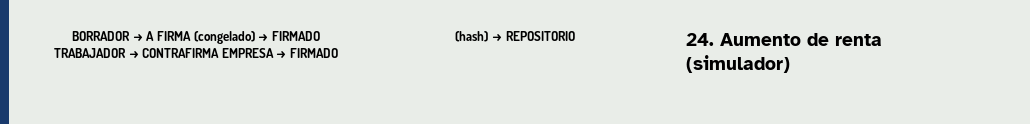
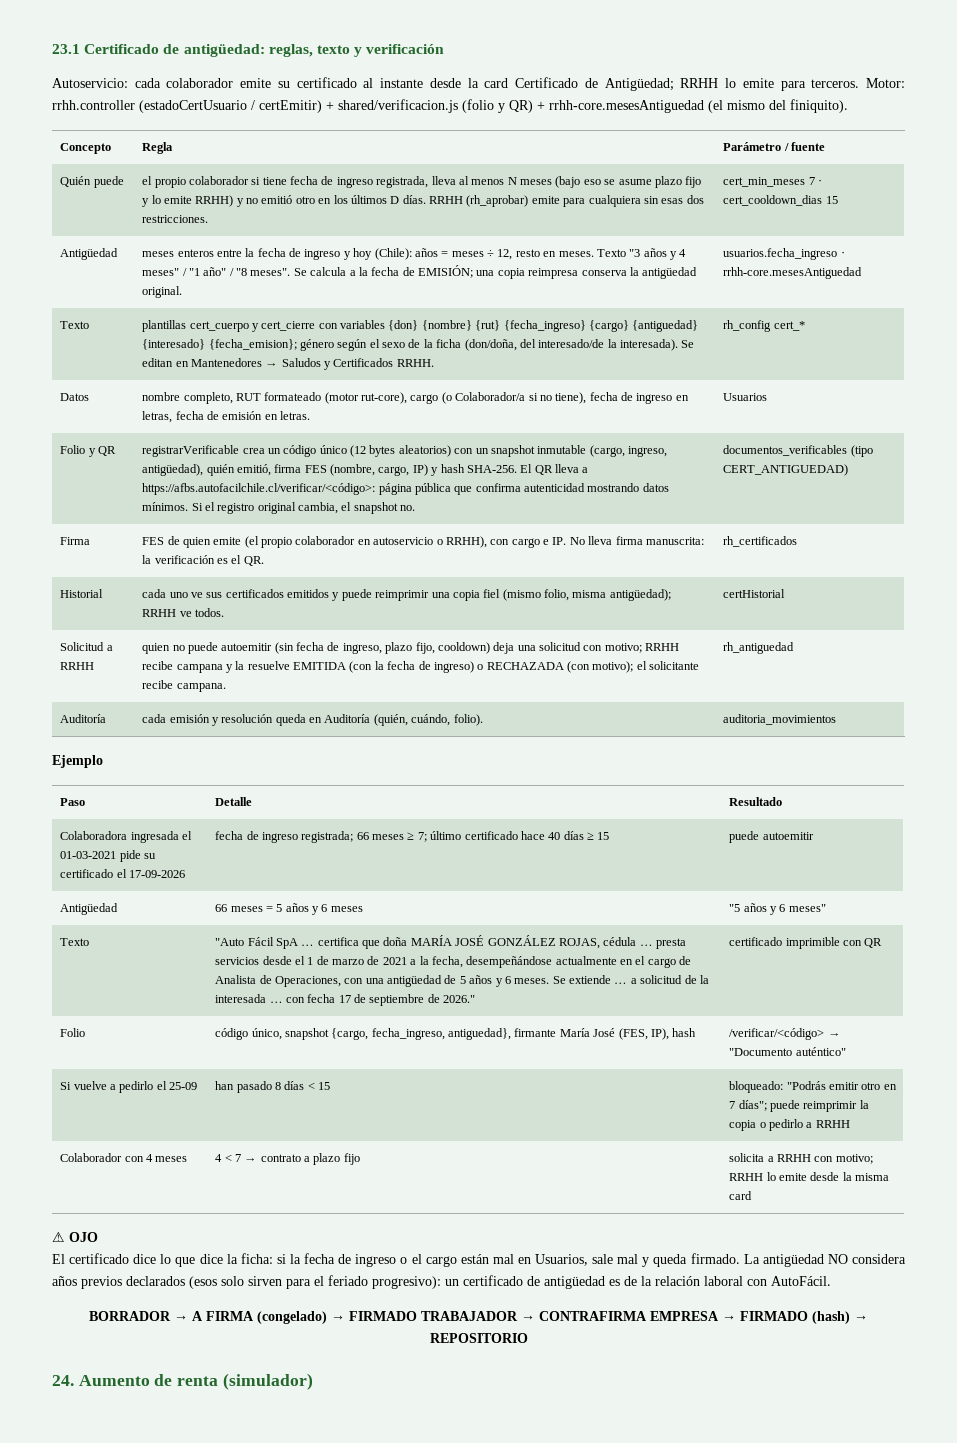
+ 23.1 Certificado de antigüedad: reglas, texto y verificación
+ Autoservicio: cada colaborador emite su certificado al instante desde la card Certificado de Antigüedad; RRHH lo emite para terceros. Motor: rrhh.controller (estadoCertUsuario / certEmitir) + shared/verificacion.js (folio y QR) + rrhh-core.mesesAntiguedad (el mismo del finiquito).
+ Concepto | Regla | Parámetro / fuente
+ Quién puede | el propio colaborador si tiene fecha de ingreso registrada, lleva al menos N meses (bajo eso se asume plazo fijo y lo emite RRHH) y no emitió otro en los últimos D días. RRHH (rh_aprobar) emite para cualquiera sin esas dos restricciones. | cert_min_meses 7 · cert_cooldown_dias 15
+ Antigüedad | meses enteros entre la fecha de ingreso y hoy (Chile): años = meses ÷ 12, resto en meses. Texto "3 años y 4 meses" / "1 año" / "8 meses". Se calcula a la fecha de EMISIÓN; una copia reimpresa conserva la antigüedad original. | usuarios.fecha_ingreso · rrhh-core.mesesAntiguedad
+ Texto | plantillas cert_cuerpo y cert_cierre con variables {don} {nombre} {rut} {fecha_ingreso} {cargo} {antiguedad} {interesado} {fecha_emision}; género según el sexo de la ficha (don/doña, del interesado/de la interesada). Se editan en Mantenedores → Saludos y Certificados RRHH. | rh_config cert_*
+ Datos | nombre completo, RUT formateado (motor rut-core), cargo (o Colaborador/a si no tiene), fecha de ingreso en letras, fecha de emisión en letras. | Usuarios
+ Folio y QR | registrarVerificable crea un código único (12 bytes aleatorios) con un snapshot inmutable (cargo, ingreso, antigüedad), quién emitió, firma FES (nombre, cargo, IP) y hash SHA-256. El QR lleva a https://afbs.autofacilchile.cl/verificar/<código>: página pública que confirma autenticidad mostrando datos mínimos. Si el registro original cambia, el snapshot no. | documentos_verificables (tipo CERT_ANTIGUEDAD)
+ Firma | FES de quien emite (el propio colaborador en autoservicio o RRHH), con cargo e IP. No lleva firma manuscrita: la verificación es el QR. | rh_certificados
+ Historial | cada uno ve sus certificados emitidos y puede reimprimir una copia fiel (mismo folio, misma antigüedad); RRHH ve todos. | certHistorial
+ Solicitud a RRHH | quien no puede autoemitir (sin fecha de ingreso, plazo fijo, cooldown) deja una solicitud con motivo; RRHH recibe campana y la resuelve EMITIDA (con la fecha de ingreso) o RECHAZADA (con motivo); el solicitante recibe campana. | rh_antiguedad
+ Auditoría | cada emisión y resolución queda en Auditoría (quién, cuándo, folio). | auditoria_movimientos
+ Ejemplo
+ Paso | Detalle | Resultado
+ Colaboradora ingresada el 01-03-2021 pide su certificado el 17-09-2026 | fecha de ingreso registrada; 66 meses ≥ 7; último certificado hace 40 días ≥ 15 | puede autoemitir
+ Antigüedad | 66 meses = 5 años y 6 meses | "5 años y 6 meses"
+ Texto | "Auto Fácil SpA … certifica que doña MARÍA JOSÉ GONZÁLEZ ROJAS, cédula … presta servicios desde el 1 de marzo de 2021 a la fecha, desempeñándose actualmente en el cargo de Analista de Operaciones, con una antigüedad de 5 años y 6 meses. Se extiende … a solicitud de la interesada … con fecha 17 de septiembre de 2026." | certificado imprimible con QR
+ Folio | código único, snapshot {cargo, fecha_ingreso, antiguedad}, firmante María José (FES, IP), hash | /verificar/<código> → "Documento auténtico"
+ Si vuelve a pedirlo el 25-09 | han pasado 8 días < 15 | bloqueado: "Podrás emitir otro en 7 días"; puede reimprimir la copia o pedirlo a RRHH
+ Colaborador con 4 meses | 4 < 7 → contrato a plazo fijo | solicita a RRHH con motivo; RRHH lo emite desde la misma card
+ ⚠ OJO
+ El certificado dice lo que dice la ficha: si la fecha de ingreso o el cargo están mal en Usuarios, sale mal y queda firmado. La antigüedad NO considera años previos declarados (esos solo sirven para el feriado progresivo): un certificado de antigüedad es de la relación laboral con AutoFácil.

